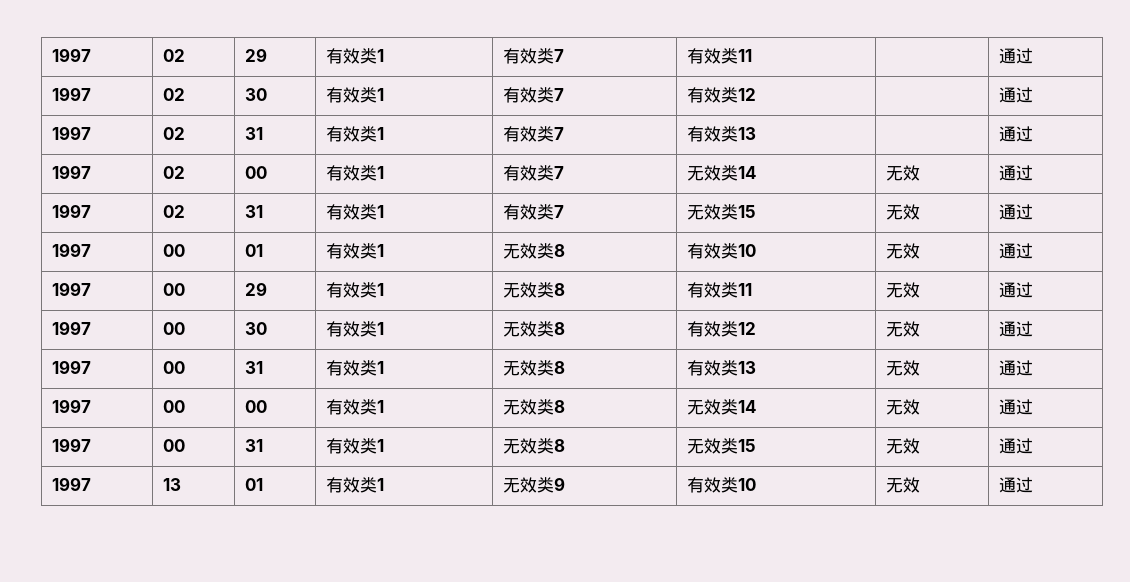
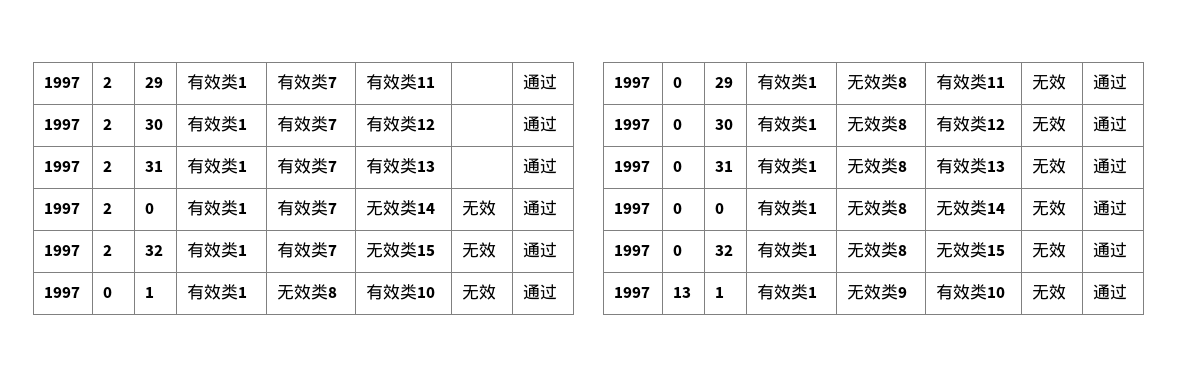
- 1997 | 02 | 29 | 有效类1 | 有效类7 | 有效类11 | | 通过
+ 1997 | 2 | 29 | 有效类1 | 有效类7 | 有效类11 | | 通过
- 1997 | 02 | 30 | 有效类1 | 有效类7 | 有效类12 | | 通过
+ 1997 | 2 | 30 | 有效类1 | 有效类7 | 有效类12 | | 通过
- 1997 | 02 | 31 | 有效类1 | 有效类7 | 有效类13 | | 通过
+ 1997 | 2 | 31 | 有效类1 | 有效类7 | 有效类13 | | 通过
- 1997 | 02 | 00 | 有效类1 | 有效类7 | 无效类14 | 无效 | 通过
+ 1997 | 2 | 0 | 有效类1 | 有效类7 | 无效类14 | 无效 | 通过
- 1997 | 02 | 31 | 有效类1 | 有效类7 | 无效类15 | 无效 | 通过
+ 1997 | 2 | 32 | 有效类1 | 有效类7 | 无效类15 | 无效 | 通过
- 1997 | 00 | 01 | 有效类1 | 无效类8 | 有效类10 | 无效 | 通过
+ 1997 | 0 | 1 | 有效类1 | 无效类8 | 有效类10 | 无效 | 通过
- 1997 | 00 | 29 | 有效类1 | 无效类8 | 有效类11 | 无效 | 通过
+ 1997 | 0 | 29 | 有效类1 | 无效类8 | 有效类11 | 无效 | 通过
- 1997 | 00 | 30 | 有效类1 | 无效类8 | 有效类12 | 无效 | 通过
+ 1997 | 0 | 30 | 有效类1 | 无效类8 | 有效类12 | 无效 | 通过
- 1997 | 00 | 31 | 有效类1 | 无效类8 | 有效类13 | 无效 | 通过
+ 1997 | 0 | 31 | 有效类1 | 无效类8 | 有效类13 | 无效 | 通过
- 1997 | 00 | 00 | 有效类1 | 无效类8 | 无效类14 | 无效 | 通过
+ 1997 | 0 | 0 | 有效类1 | 无效类8 | 无效类14 | 无效 | 通过
- 1997 | 00 | 31 | 有效类1 | 无效类8 | 无效类15 | 无效 | 通过
+ 1997 | 0 | 32 | 有效类1 | 无效类8 | 无效类15 | 无效 | 通过
- 1997 | 13 | 01 | 有效类1 | 无效类9 | 有效类10 | 无效 | 通过
+ 1997 | 13 | 1 | 有效类1 | 无效类9 | 有效类10 | 无效 | 通过

